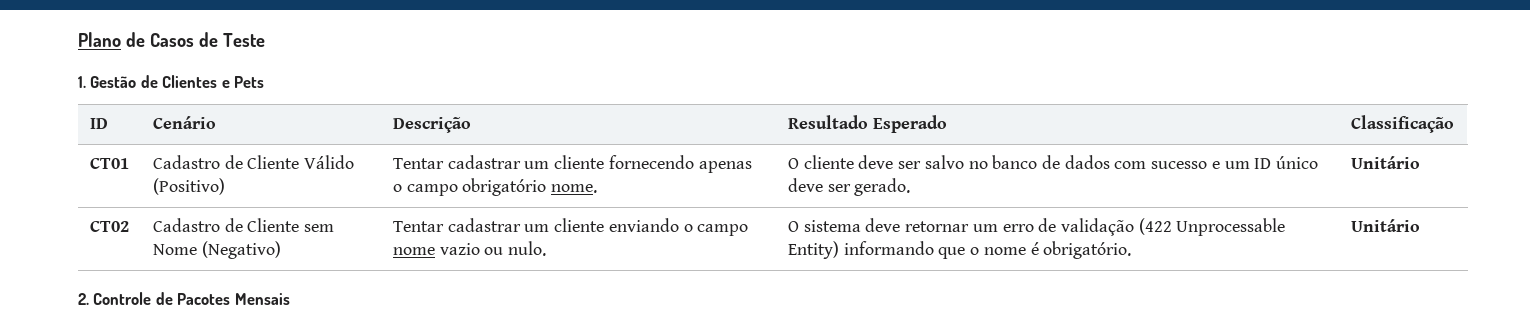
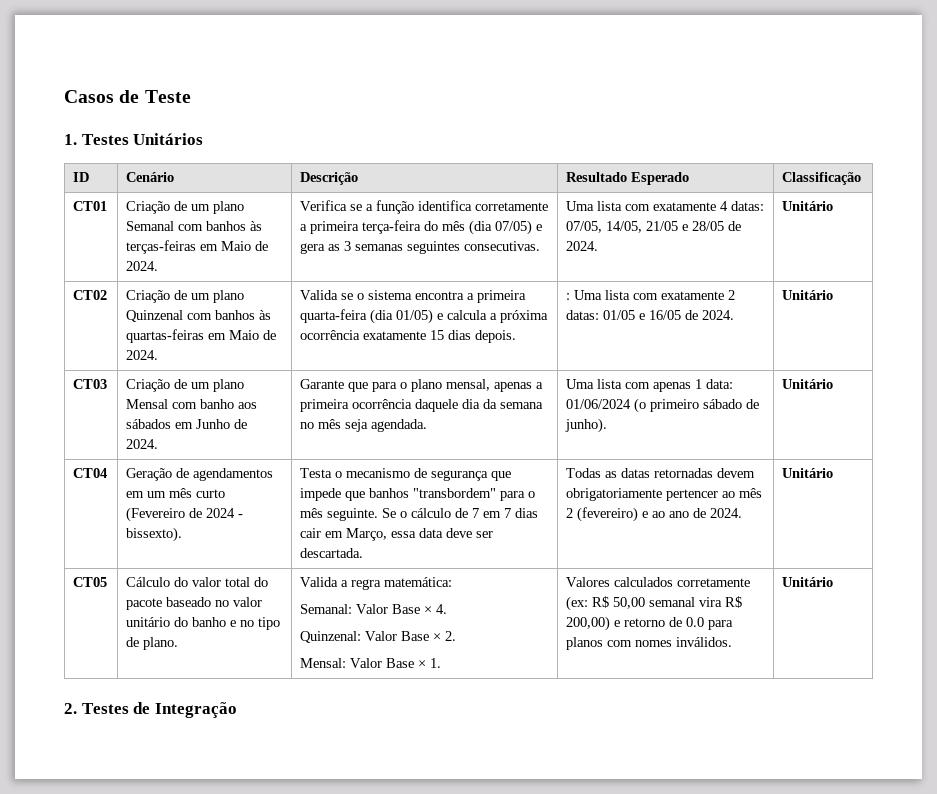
- Plano de Casos de Teste
+ Casos de Teste
- 1. Gestão de Clientes e Pets
+ 1. Testes Unitários
- Cadastro de Cliente Válido (Positivo) | Tentar cadastrar um cliente fornecendo apenas o campo obrigatório nome. | O cliente deve ser salvo no banco de dados com sucesso e um ID único deve ser gerado. | Unitário
- CT02 | Cadastro de Cliente sem Nome (Negativo) | Tentar cadastrar um cliente enviando o campo nome vazio ou nulo. | O sistema deve retornar um erro de validação (422 Unprocessable Entity) informando que o nome é obrigatório. | Unitário
- 2. Controle de Pacotes Mensais
+ Criação de um plano Semanal com banhos às terças-feiras em Maio de 2024. | Verifica se a função identifica corretamente a primeira terça-feira do mês (dia 07/05) e gera as 3 semanas seguintes consecutivas. | Uma lista com exatamente 4 datas: 07/05, 14/05, 21/05 e 28/05 de 2024. | Unitário
+ CT02 | Criação de um plano Quinzenal com banhos às quartas-feiras em Maio de 2024. | Valida se o sistema encontra a primeira quarta-feira (dia 01/05) e calcula a próxima ocorrência exatamente 15 dias depois. | : Uma lista com exatamente 2 datas: 01/05 e 16/05 de 2024. | Unitário
+ CT03 | Criação de um plano Mensal com banho aos sábados em Junho de 2024. | Garante que para o plano mensal, apenas a primeira ocorrência daquele dia da semana no mês seja agendada. | Uma lista com apenas 1 data: 01/06/2024 (o primeiro sábado de junho). | Unitário
+ CT04 | Geração de agendamentos em um mês curto (Fevereiro de 2024 - bissexto). | Testa o mecanismo de segurança que impede que banhos "transbordem" para o mês seguinte. Se o cálculo de 7 em 7 dias cair em Março, essa data deve ser descartada. | Todas as datas retornadas devem obrigatoriamente pertencer ao mês 2 (fevereiro) e ao ano de 2024. | Unitário
+ CT05 | Cálculo do valor total do pacote baseado no valor unitário do banho e no tipo de plano. | Valida a regra matemática:
+ Semanal: Valor Base × 4.
+ Quinzenal: Valor Base × 2.
+ Mensal: Valor Base × 1. | Valores calculados corretamente (ex: R$ 50,00 semanal vira R$ 200,00) e retorno de 0.0 para planos com nomes inválidos. | Unitário
+ 2. Testes de Integração

